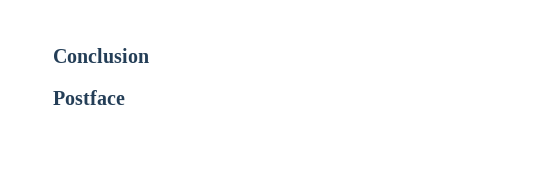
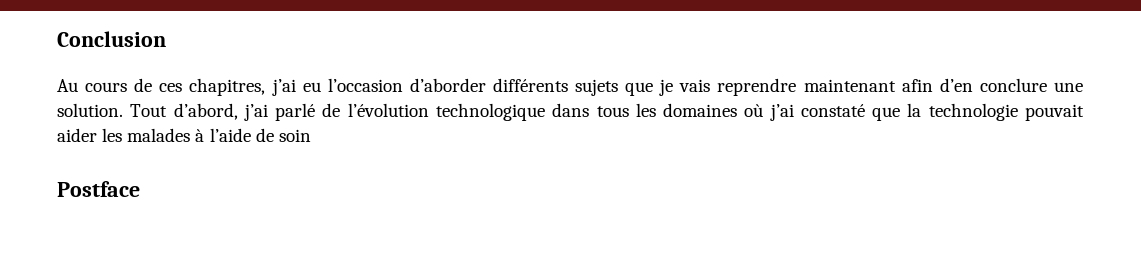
+ Au cours de ces chapitres, j’ai eu l’occasion d’aborder différents sujets que je vais reprendre maintenant afin d’en conclure une solution. Tout d’abord, j’ai parlé de l’évolution technologique dans tous les domaines où j’ai constaté que la technologie pouvait aider les malades à l’aide de soin

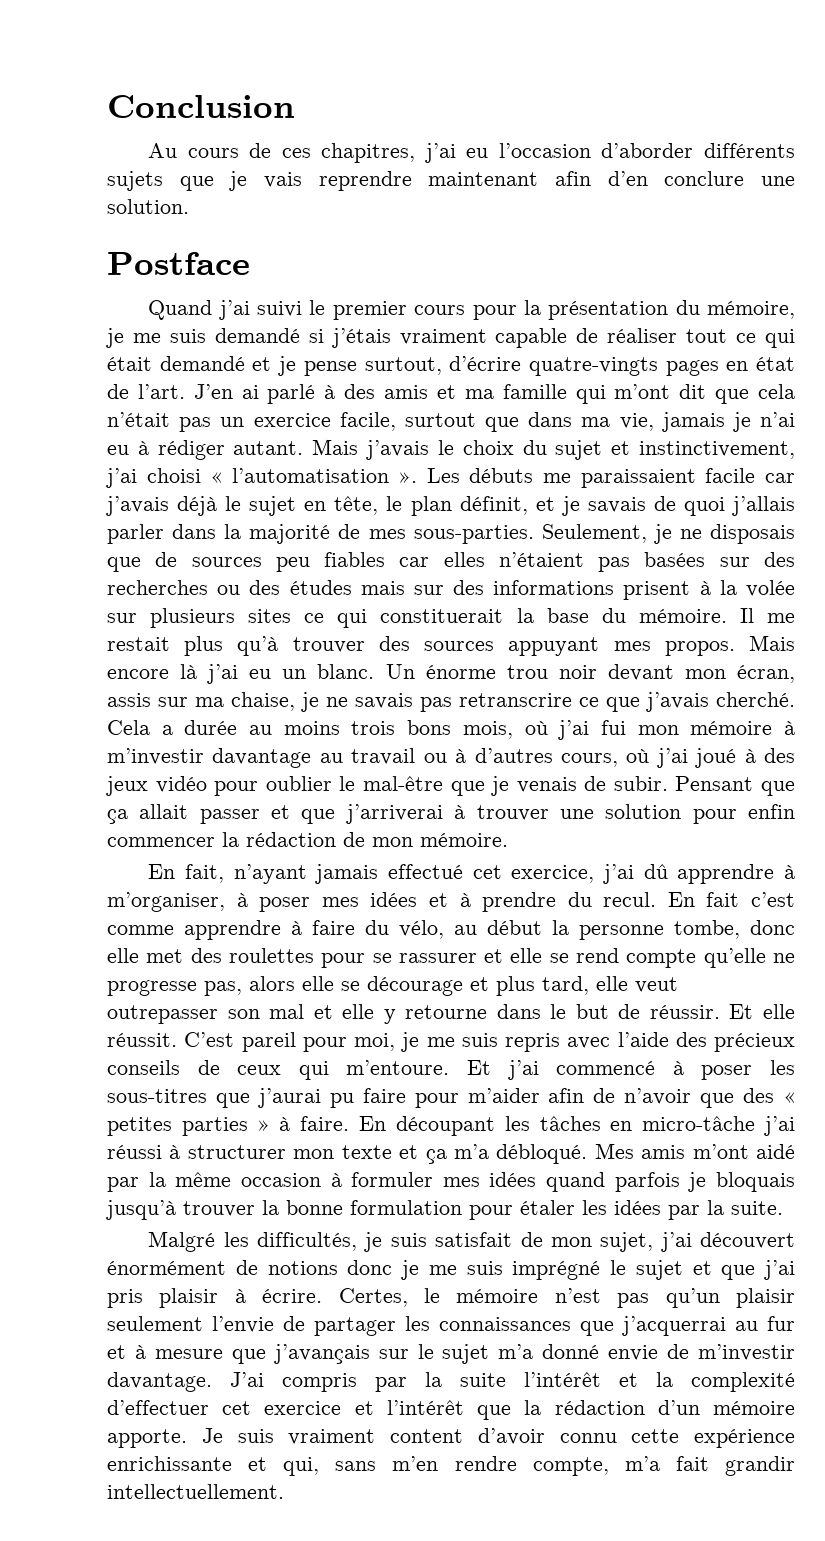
- Au cours de ces chapitres, j’ai eu l’occasion d’aborder différents sujets que je vais reprendre maintenant afin d’en conclure une solution. Tout d’abord, j’ai parlé de l’évolution technologique dans tous les domaines où j’ai constaté que la technologie pouvait aider les malades à l’aide de soin
+ Au cours de ces chapitres, j’ai eu l’occasion d’aborder différents sujets que je vais reprendre maintenant afin d’en conclure une solution.
  Postface
+ Quand j’ai suivi le premier cours pour la présentation du mémoire, je me suis demandé si j’étais vraiment capable de réaliser tout ce qui était demandé et je pense surtout, d’écrire quatre-vingts pages en état de l’art. J’en ai parlé à des amis et ma famille qui m’ont dit que cela n’était pas un exercice facile, surtout que dans ma vie, jamais je n’ai eu à rédiger autant. Mais j’avais le choix du sujet et instinctivement, j’ai choisi « l’automatisation ». Les débuts me paraissaient facile car j’avais déjà le sujet en tête, le plan définit, et je savais de quoi j’allais parler dans la majorité de mes sous-parties. Seulement, je ne disposais que de sources peu fiables car elles n’étaient pas basées sur des recherches ou des études mais sur des informations prisent à la volée sur plusieurs sites ce qui constituerait la base du mémoire. Il me restait plus qu’à trouver des sources appuyant mes propos. Mais encore là j’ai eu un blanc. Un énorme trou noir devant mon écran, assis sur ma chaise, je ne savais pas retranscrire ce que j’avais cherché. Cela a durée au moins trois bons mois, où j’ai fui mon mémoire à m’investir davantage au travail ou à d’autres cours, où j’ai joué à des jeux vidéo pour oublier le mal-être que je venais de subir. Pensant que ça allait passer et que j’arriverai à trouver une solution pour enfin commencer la rédaction de mon mémoire.
+ En fait, n’ayant jamais effectué cet exercice, j’ai dû apprendre à m’organiser, à poser mes idées et à prendre du recul. En fait c’est comme apprendre à faire du vélo, au début la personne tombe, donc elle met des roulettes pour se rassurer et elle se rend compte qu’elle ne progresse pas, alors elle se décourage et plus tard, elle veut outrepasser son mal et elle y retourne dans le but de réussir. Et elle réussit. C’est pareil pour moi, je me suis repris avec l’aide des précieux conseils de ceux qui m’entoure. Et j’ai commencé à poser les sous-titres que j’aurai pu faire pour m’aider afin de n’avoir que des « petites parties » à faire. En découpant les tâches en micro-tâche j’ai réussi à structurer mon texte et ça m’a débloqué. Mes amis m’ont aidé par la même occasion à formuler mes idées quand parfois je bloquais jusqu’à trouver la bonne formulation pour étaler les idées par la suite.
+ Malgré les difficultés, je suis satisfait de mon sujet, j’ai découvert énormément de notions donc je me suis imprégné le sujet et que j’ai pris plaisir à écrire. Certes, le mémoire n’est pas qu’un plaisir seulement l’envie de partager les connaissances que j’acquerrai au fur et à mesure que j’avançais sur le sujet m’a donné envie de m’investir davantage. J’ai compris par la suite l’intérêt et la complexité d’effectuer cet exercice et l’intérêt que la rédaction d’un mémoire apporte. Je suis vraiment content d’avoir connu cette expérience enrichissante et qui, sans m’en rendre compte, m’a fait grandir intellectuellement.

